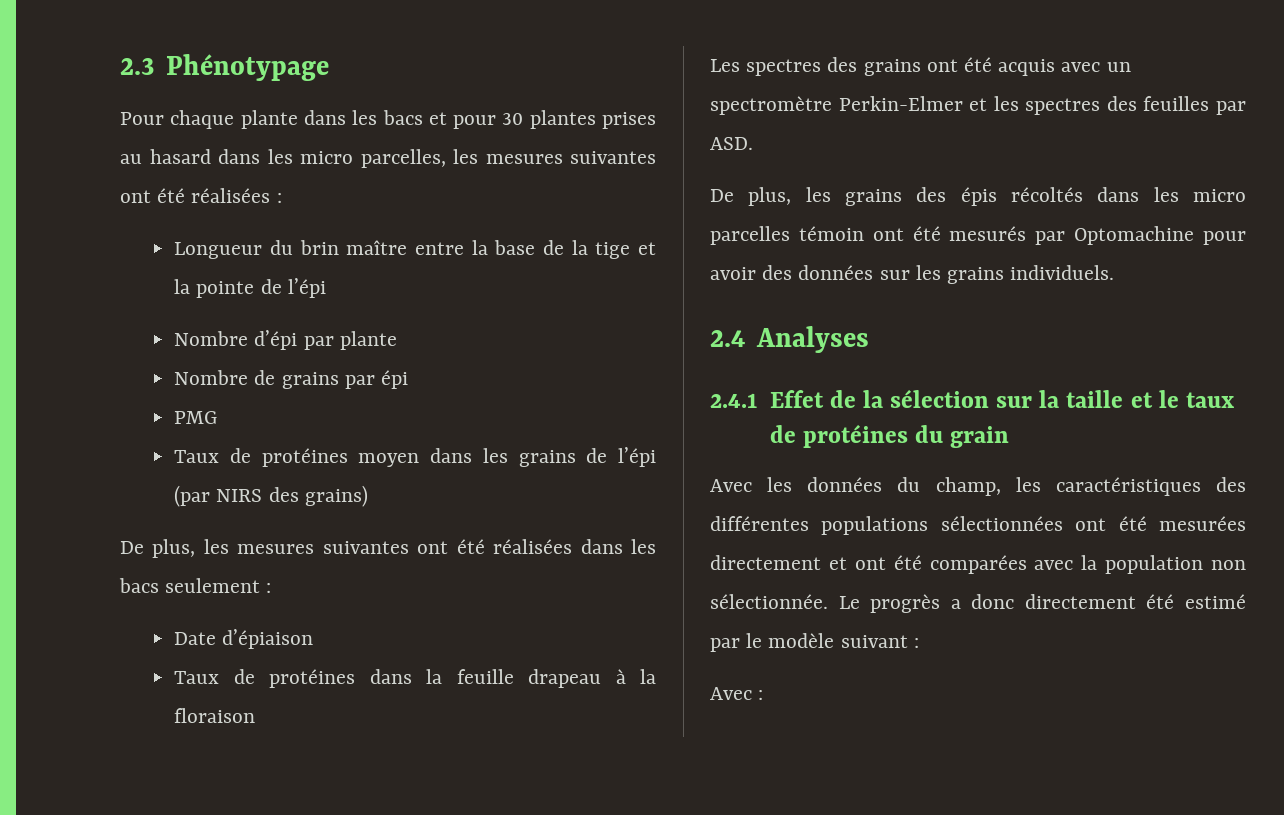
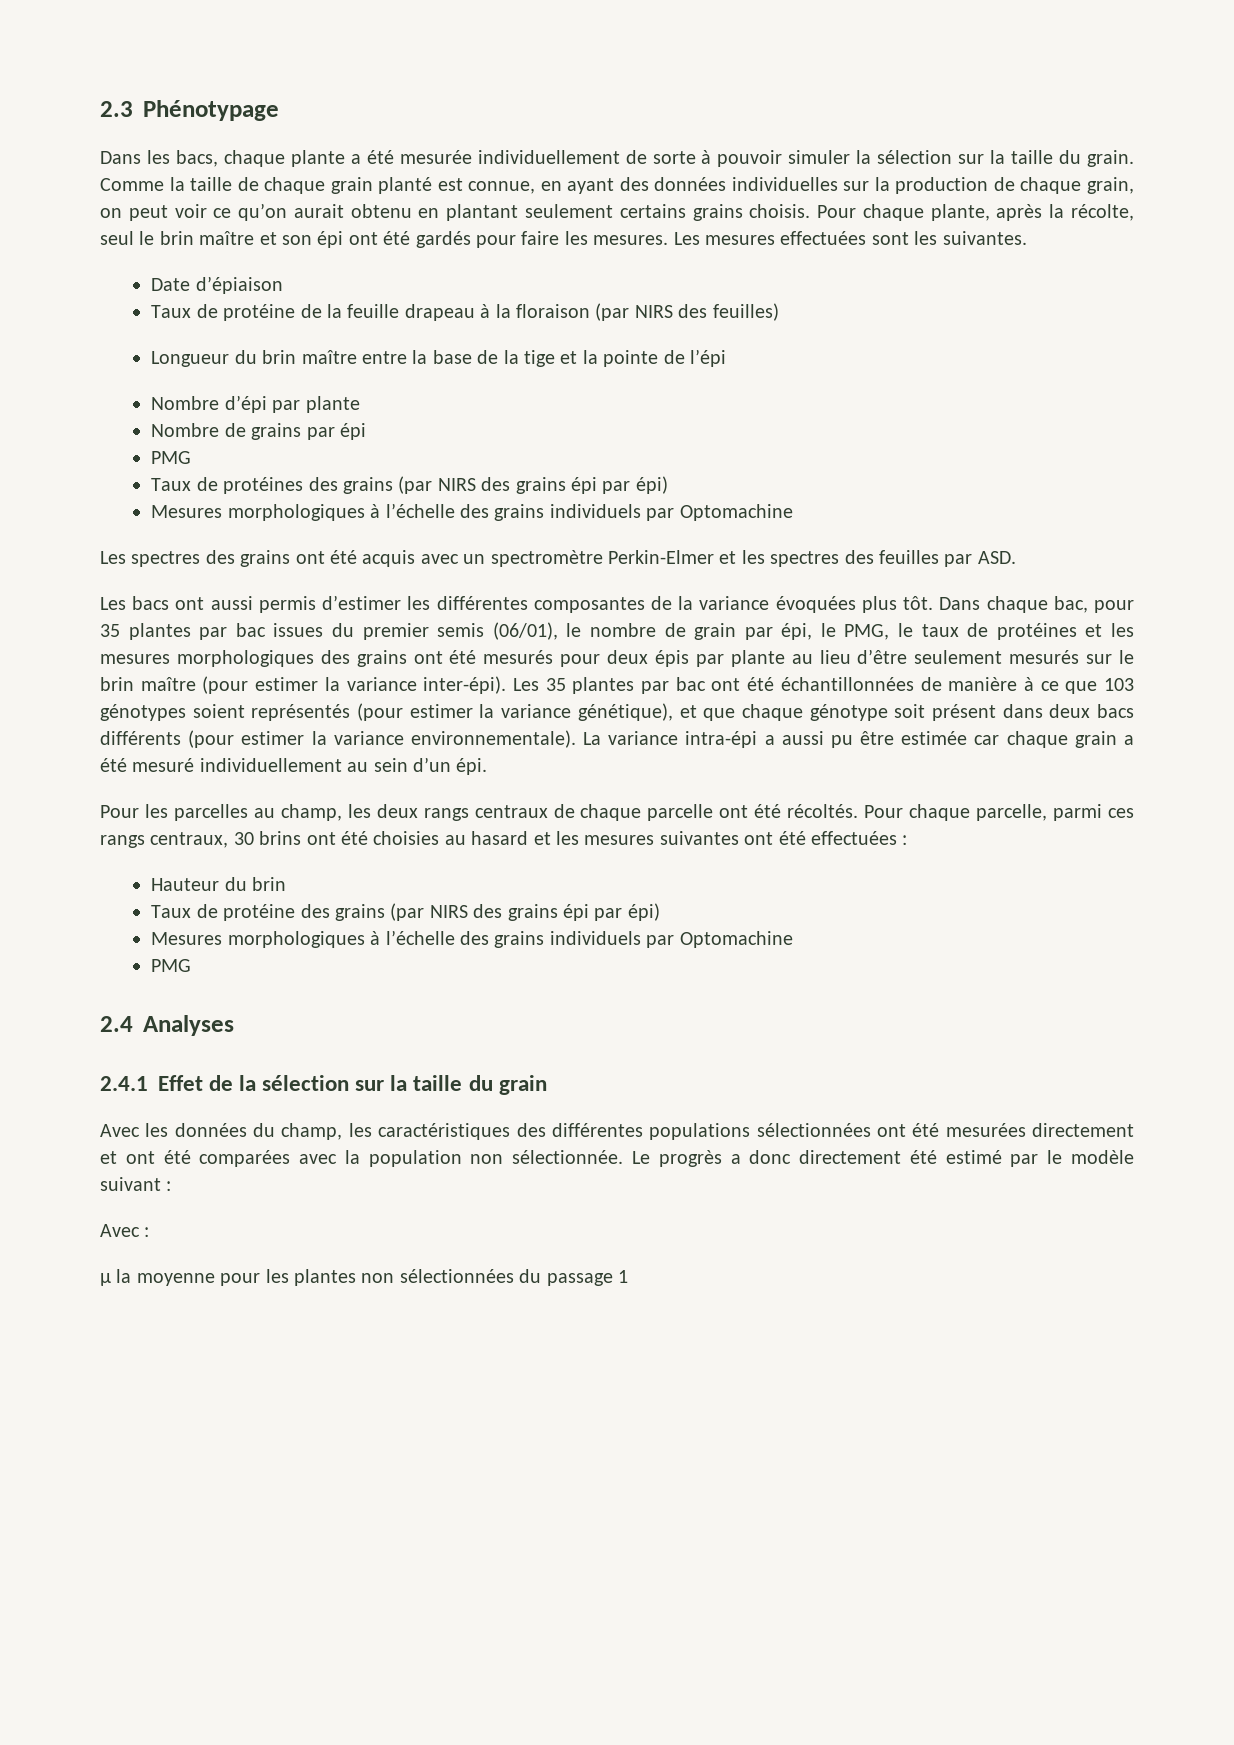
- Pour chaque plante dans les bacs et pour 30 plantes prises au hasard dans les micro parcelles, les mesures suivantes ont été réalisées :
+ Dans les bacs, chaque plante a été mesurée individuellement de sorte à pouvoir simuler la sélection sur la taille du grain. Comme la taille de chaque grain planté est connue, en ayant des données individuelles sur la production de chaque grain, on peut voir ce qu’on aurait obtenu en plantant seulement certains grains choisis. Pour chaque plante, après la récolte, seul le brin maître et son épi ont été gardés pour faire les mesures. Les mesures effectuées sont les suivantes.
+ Date d’épiaison
+ Taux de protéine de la feuille drapeau à la floraison (par NIRS des feuilles)
- Taux de protéines moyen dans les grains de l’épi (par NIRS des grains)
- De plus, les mesures suivantes ont été réalisées dans les bacs seulement :
- Date d’épiaison
- Taux de protéines dans la feuille drapeau à la floraison
+ Taux de protéines des grains (par NIRS des grains épi par épi)
+ Mesures morphologiques à l’échelle des grains individuels par Optomachine
- De plus, les grains des épis récoltés dans les micro parcelles témoin ont été mesurés par Optomachine pour avoir des données sur les grains individuels.
+ Les bacs ont aussi permis d’estimer les différentes composantes de la variance évoquées plus tôt. Dans chaque bac, pour 35 plantes par bac issues du premier semis (06/01), le nombre de grain par épi, le PMG, le taux de protéines et les mesures morphologiques des grains ont été mesurés pour deux épis par plante au lieu d’être seulement mesurés sur le brin maître (pour estimer la variance inter-épi). Les 35 plantes par bac ont été échantillonnées de manière à ce que 103 génotypes soient représentés (pour estimer la variance génétique), et que chaque génotype soit présent dans deux bacs différents (pour estimer la variance environnementale). La variance intra-épi a aussi pu être estimée car chaque grain a été mesuré individuellement au sein d’un épi.
+ Pour les parcelles au champ, les deux rangs centraux de chaque parcelle ont été récoltés. Pour chaque parcelle, parmi ces rangs centraux, 30 brins ont été choisies au hasard et les mesures suivantes ont été effectuées :
+ Hauteur du brin
+ Taux de protéine des grains (par NIRS des grains épi par épi)
+ Mesures morphologiques à l’échelle des grains individuels par Optomachine
+ PMG
- 2.4.1 Effet de la sélection sur la taille et le taux de protéines du grain
+ 2.4.1 Effet de la sélection sur la taille du grain
+ µ la moyenne pour les plantes non sélectionnées du passage 1

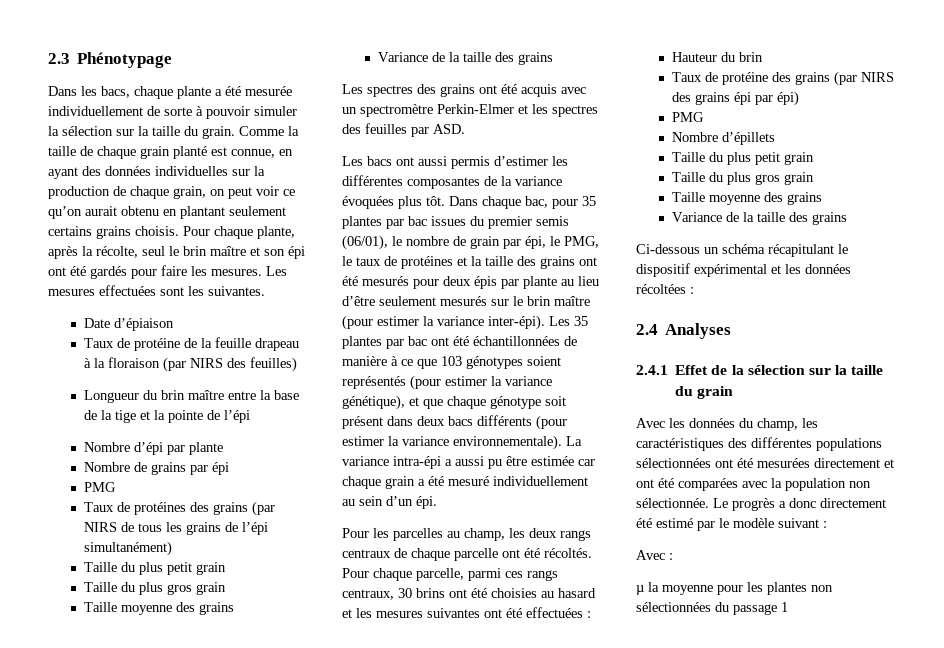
- Taux de protéines des grains (par NIRS des grains épi par épi)
- Mesures morphologiques à l’échelle des grains individuels par Optomachine
+ Taux de protéines des grains (par NIRS de tous les grains de l’épi simultanément)
+ Taille du plus petit grain
+ Taille du plus gros grain
+ Taille moyenne des grains
+ Variance de la taille des grains
- Dans chaque bac, pour 35 plantes par bac issues du premier semis (06/01), le nombre de grain par épi, le PMG, le taux de protéines et les mesures morphologiques des grains ont été mesurés pour deux épis par plante au lieu d’être seulement mesurés sur le brin maître (pour estimer la variance inter-épi).
+ Dans chaque bac, pour 35 plantes par bac issues du premier semis (06/01), le nombre de grain par épi, le PMG, le taux de protéines et la taille des grains ont été mesurés pour deux épis par plante au lieu d’être seulement mesurés sur le brin maître (pour estimer la variance inter-épi).
  Taux de protéine des grains (par NIRS des grains épi par épi)
- Mesures morphologiques à l’échelle des grains individuels par Optomachine
  PMG
+ Nombre d’épillets
+ Taille du plus petit grain
+ Taille du plus gros grain
+ Taille moyenne des grains
+ Variance de la taille des grains
+ Ci-dessous un schéma récapitulant le dispositif expérimental et les données récoltées :

